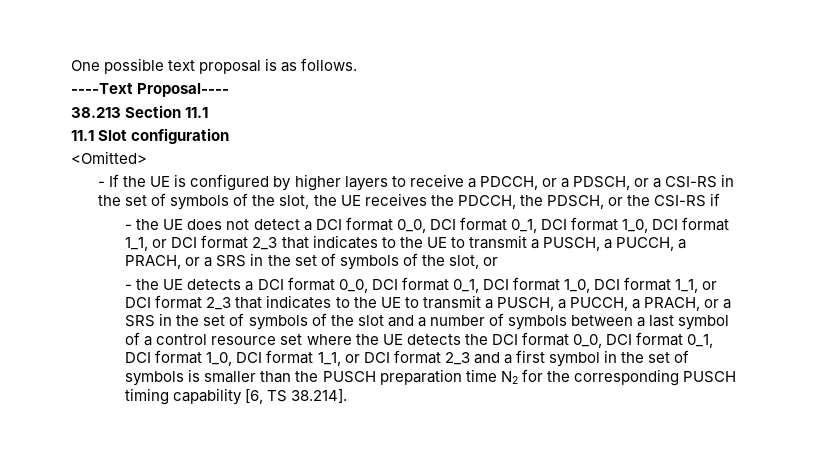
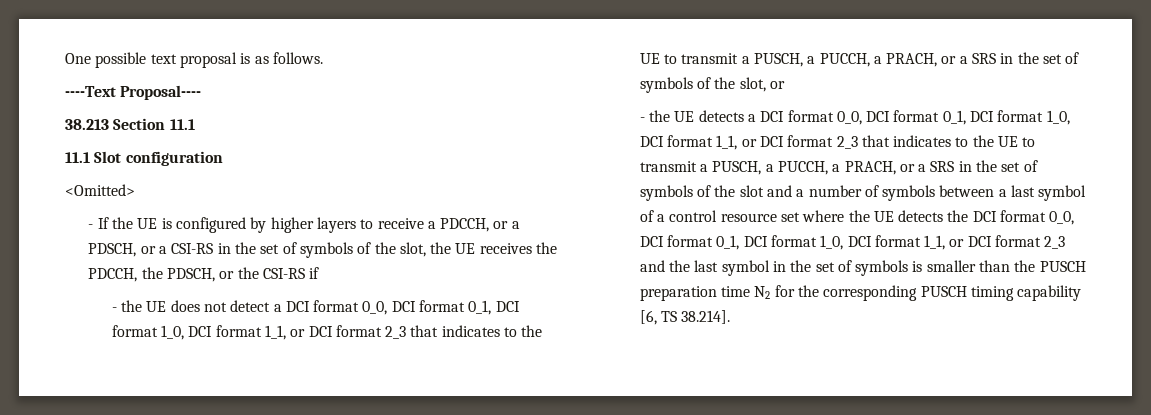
- - the UE detects a DCI format 0_0, DCI format 0_1, DCI format 1_0, DCI format 1_1, or DCI format 2_3 that indicates to the UE to transmit a PUSCH, a PUCCH, a PRACH, or a SRS in the set of symbols of the slot and a number of symbols between a last symbol of a control resource set where the UE detects the DCI format 0_0, DCI format 0_1, DCI format 1_0, DCI format 1_1, or DCI format 2_3 and a first symbol in the set of symbols is smaller than the PUSCH preparation time N2 for the corresponding PUSCH timing capability [6, TS 38.214].
+ - the UE detects a DCI format 0_0, DCI format 0_1, DCI format 1_0, DCI format 1_1, or DCI format 2_3 that indicates to the UE to transmit a PUSCH, a PUCCH, a PRACH, or a SRS in the set of symbols of the slot and a number of symbols between a last symbol of a control resource set where the UE detects the DCI format 0_0, DCI format 0_1, DCI format 1_0, DCI format 1_1, or DCI format 2_3 and the last symbol in the set of symbols is smaller than the PUSCH preparation time N2 for the corresponding PUSCH timing capability [6, TS 38.214].

